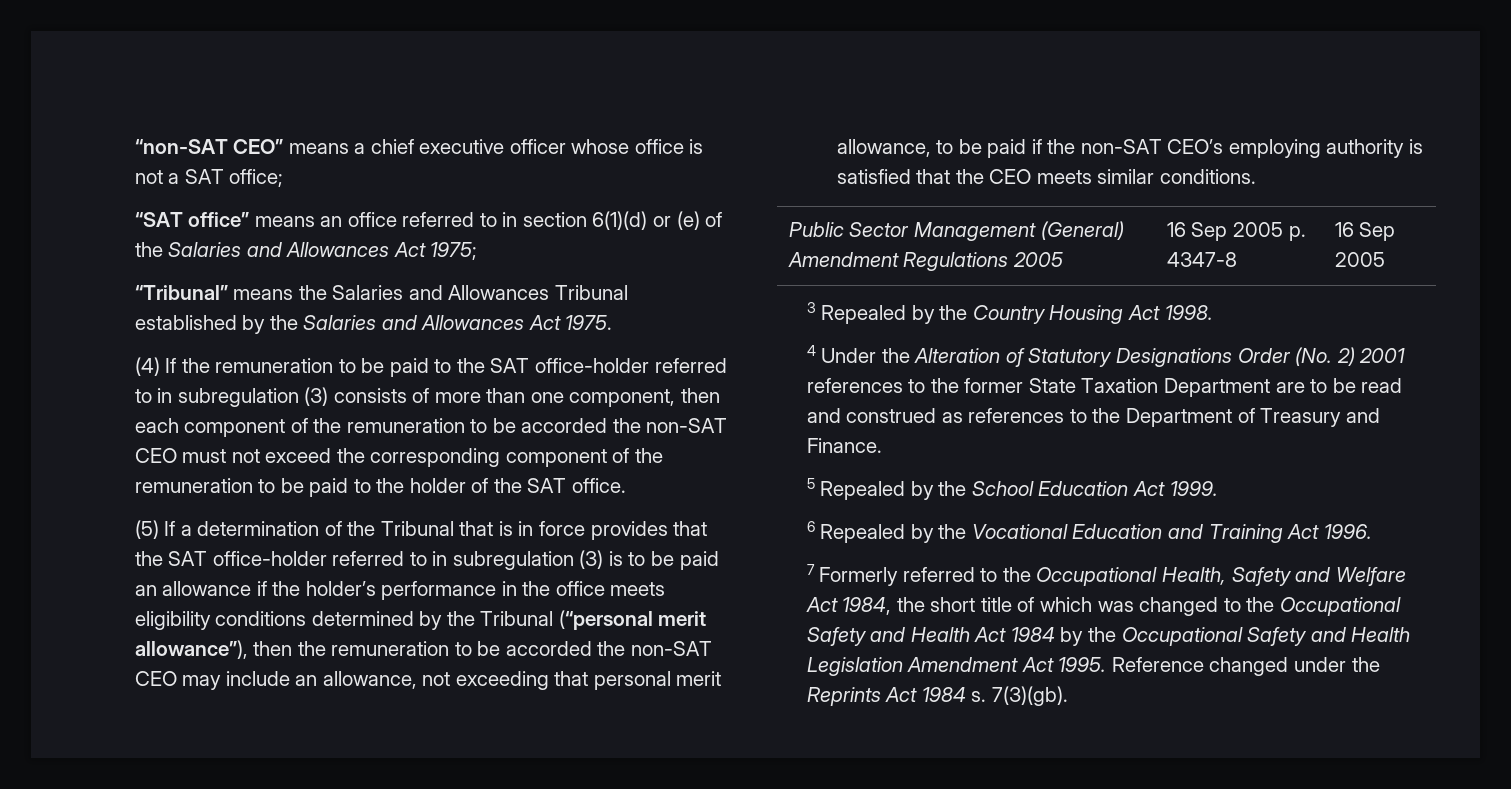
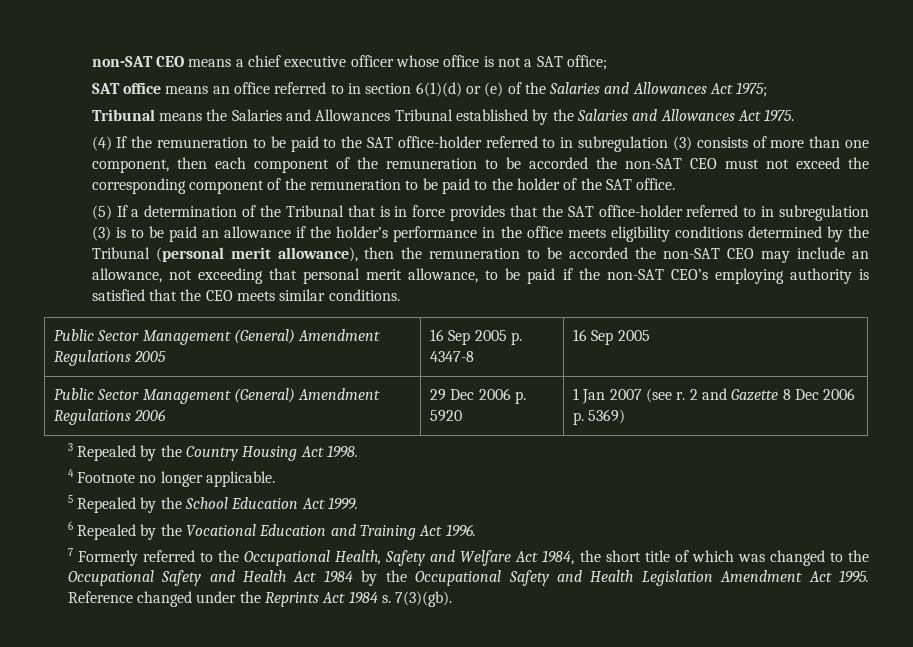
- “non-SAT CEO” means a chief executive officer whose office is not a SAT office;
+ non-SAT CEO means a chief executive officer whose office is not a SAT office;
- “SAT office” means an office referred to in section 6(1)(d) or (e) of the Salaries and Allowances Act 1975;
+ SAT office means an office referred to in section 6(1)(d) or (e) of the Salaries and Allowances Act 1975;
- “Tribunal” means the Salaries and Allowances Tribunal established by the Salaries and Allowances Act 1975.
+ Tribunal means the Salaries and Allowances Tribunal established by the Salaries and Allowances Act 1975.
- (5) If a determination of the Tribunal that is in force provides that the SAT office-holder referred to in subregulation (3) is to be paid an allowance if the holder’s performance in the office meets eligibility conditions determined by the Tribunal (“personal merit allowance”), then the remuneration to be accorded the non-SAT CEO may include an allowance, not exceeding that personal merit allowance, to be paid if the non-SAT CEO’s employing authority is satisfied that the CEO meets similar conditions.
+ (5) If a determination of the Tribunal that is in force provides that the SAT office-holder referred to in subregulation (3) is to be paid an allowance if the holder’s performance in the office meets eligibility conditions determined by the Tribunal (personal merit allowance), then the remuneration to be accorded the non-SAT CEO may include an allowance, not exceeding that personal merit allowance, to be paid if the non-SAT CEO’s employing authority is satisfied that the CEO meets similar conditions.
+ Public Sector Management (General) Amendment Regulations 2006 | 29 Dec 2006 p. 5920 | 1 Jan 2007 (see r. 2 and Gazette 8 Dec 2006 p. 5369)
- 4 Under the Alteration of Statutory Designations Order (No. 2) 2001 references to the former State Taxation Department are to be read and construed as references to the Department of Treasury and Finance.
+ 4 Footnote no longer applicable.

